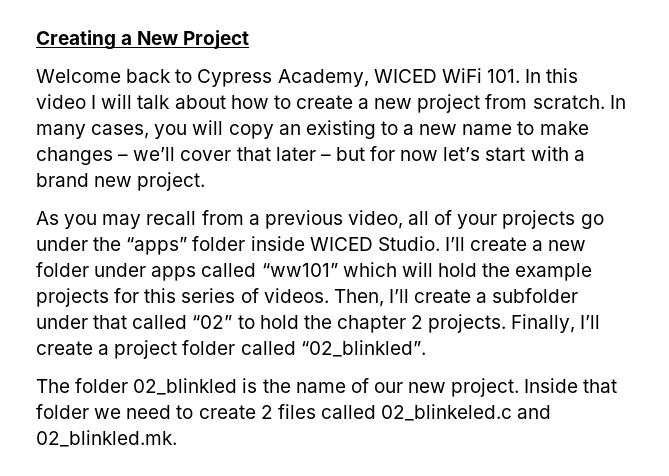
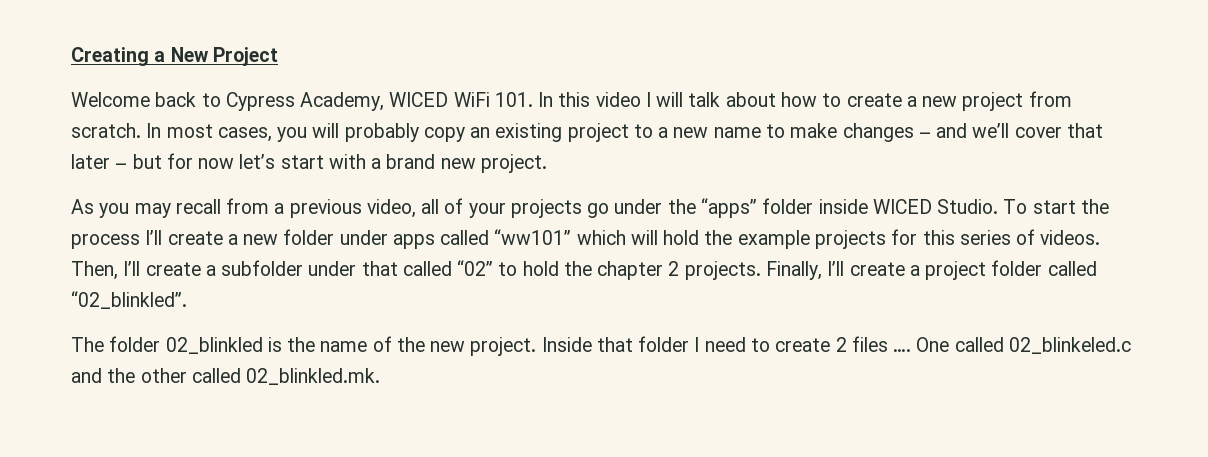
- In many cases, you will copy an existing to a new name to make changes – we’ll cover that later – but for now let’s start with a brand new project.
+ In most cases, you will probably copy an existing project to a new name to make changes – and we’ll cover that later – but for now let’s start with a brand new project.
- I’ll create a new folder under apps called “ww101” which will hold the example projects for this series of videos.
+ To start the process I’ll create a new folder under apps called “ww101” which will hold the example projects for this series of videos.
- The folder 02_blinkled is the name of our new project.
+ The folder 02_blinkled is the name of the new project.
- Inside that folder we need to create 2 files called 02_blinkeled.c and 02_blinkled.mk.
+ Inside that folder I need to create 2 files …. One called 02_blinkeled.c and the other called 02_blinkled.mk.

